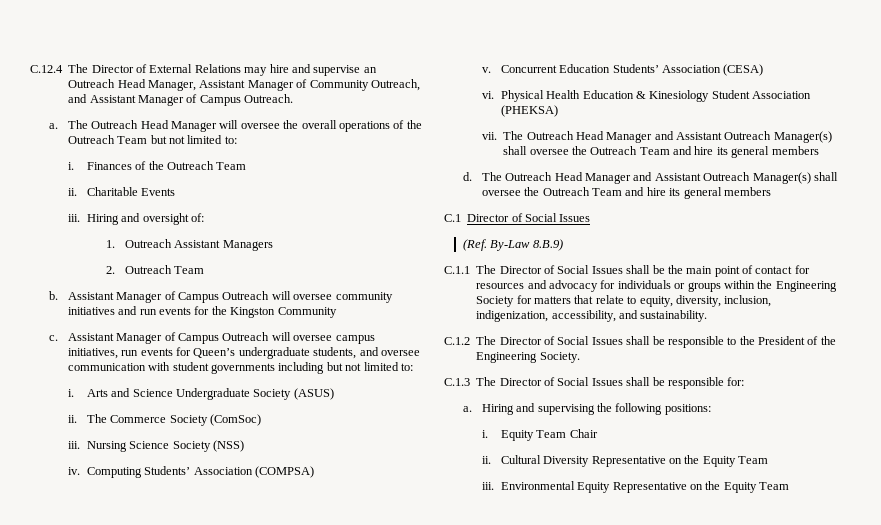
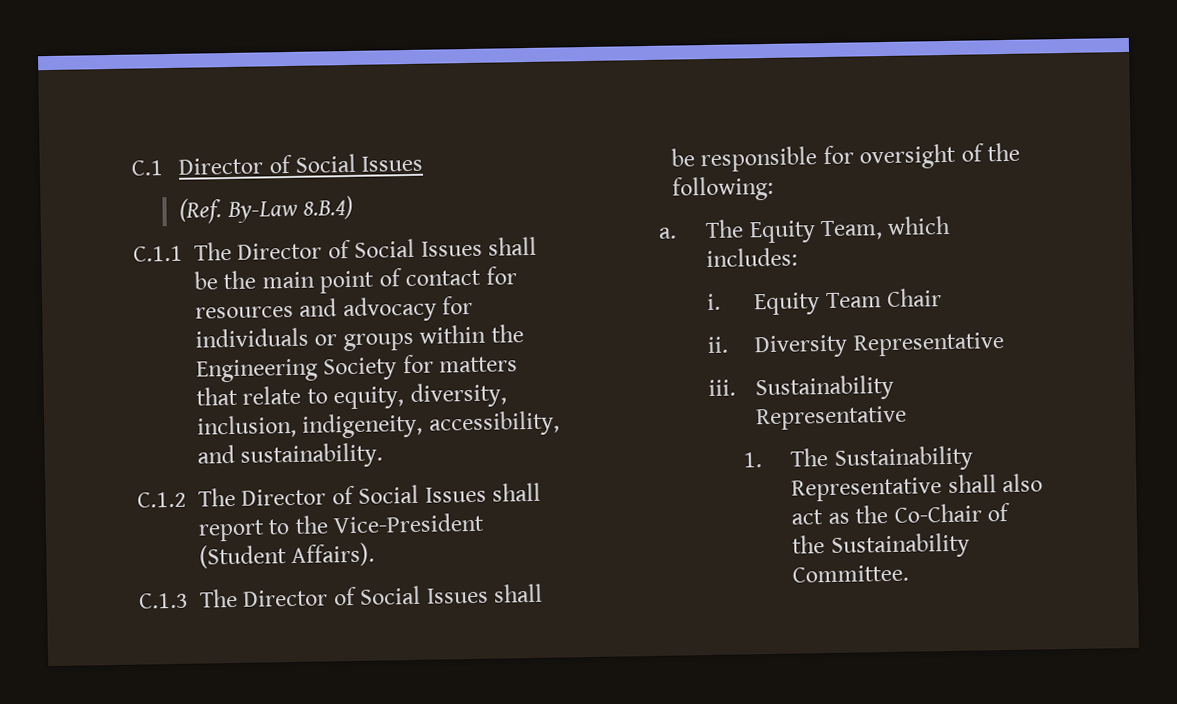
- C.12.4 The Director of External Relations may hire and supervise an Outreach Head Manager, Assistant Manager of Community Outreach, and Assistant Manager of Campus Outreach.
- a. The Outreach Head Manager will oversee the overall operations of the Outreach Team but not limited to:
- i. Finances of the Outreach Team
- ii. Charitable Events
- iii. Hiring and oversight of:
- 1. Outreach Assistant Managers
- 2. Outreach Team
- b. Assistant Manager of Campus Outreach will oversee community initiatives and run events for the Kingston Community
- c. Assistant Manager of Campus Outreach will oversee campus initiatives, run events for Queen’s undergraduate students, and oversee communication with student governments including but not limited to:
- i. Arts and Science Undergraduate Society (ASUS)
- ii. The Commerce Society (ComSoc)
- iii. Nursing Science Society (NSS)
- iv. Computing Students’ Association (COMPSA)
- v. Concurrent Education Students’ Association (CESA)
- vi. Physical Health Education & Kinesiology Student Association (PHEKSA)
- vii. The Outreach Head Manager and Assistant Outreach Manager(s) shall oversee the Outreach Team and hire its general members
- d. The Outreach Head Manager and Assistant Outreach Manager(s) shall oversee the Outreach Team and hire its general members
- (Ref. By-Law 8.B.9)
+ (Ref. By-Law 8.B.4)
- C.1.1 The Director of Social Issues shall be the main point of contact for resources and advocacy for individuals or groups within the Engineering Society for matters that relate to equity, diversity, inclusion, indigenization, accessibility, and sustainability.
+ C.1.1 The Director of Social Issues shall be the main point of contact for resources and advocacy for individuals or groups within the Engineering Society for matters that relate to equity, diversity, inclusion, indigeneity, accessibility, and sustainability.
- C.1.2 The Director of Social Issues shall be responsible to the President of the Engineering Society.
+ C.1.2 The Director of Social Issues shall report to the Vice-President (Student Affairs).
- C.1.3 The Director of Social Issues shall be responsible for:
- a. Hiring and supervising the following positions:
+ C.1.3 The Director of Social Issues shall be responsible for oversight of the following:
+ a. The Equity Team, which includes:
- Cultural Diversity Representative on the Equity Team
- iii. Environmental Equity Representative on the Equity Team
+ Diversity Representative
+ iii. Sustainability Representative
+ 1. The Sustainability Representative shall also act as the Co-Chair of the Sustainability Committee.

